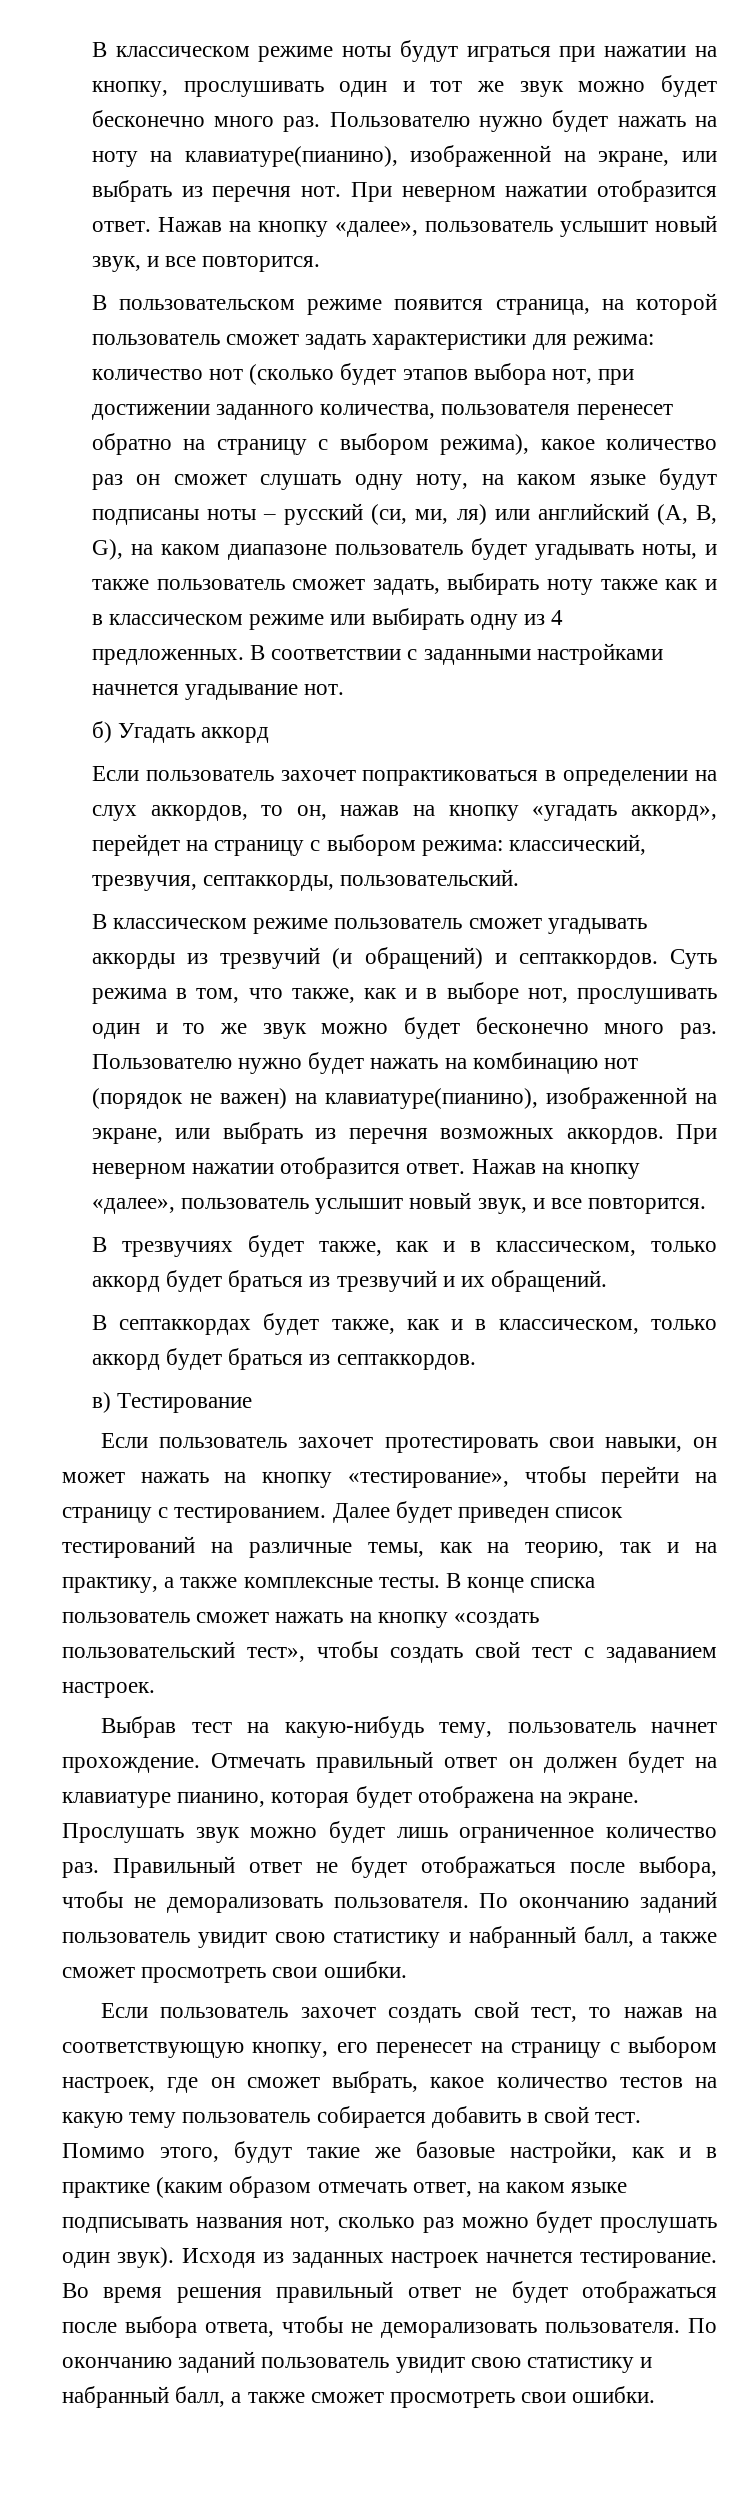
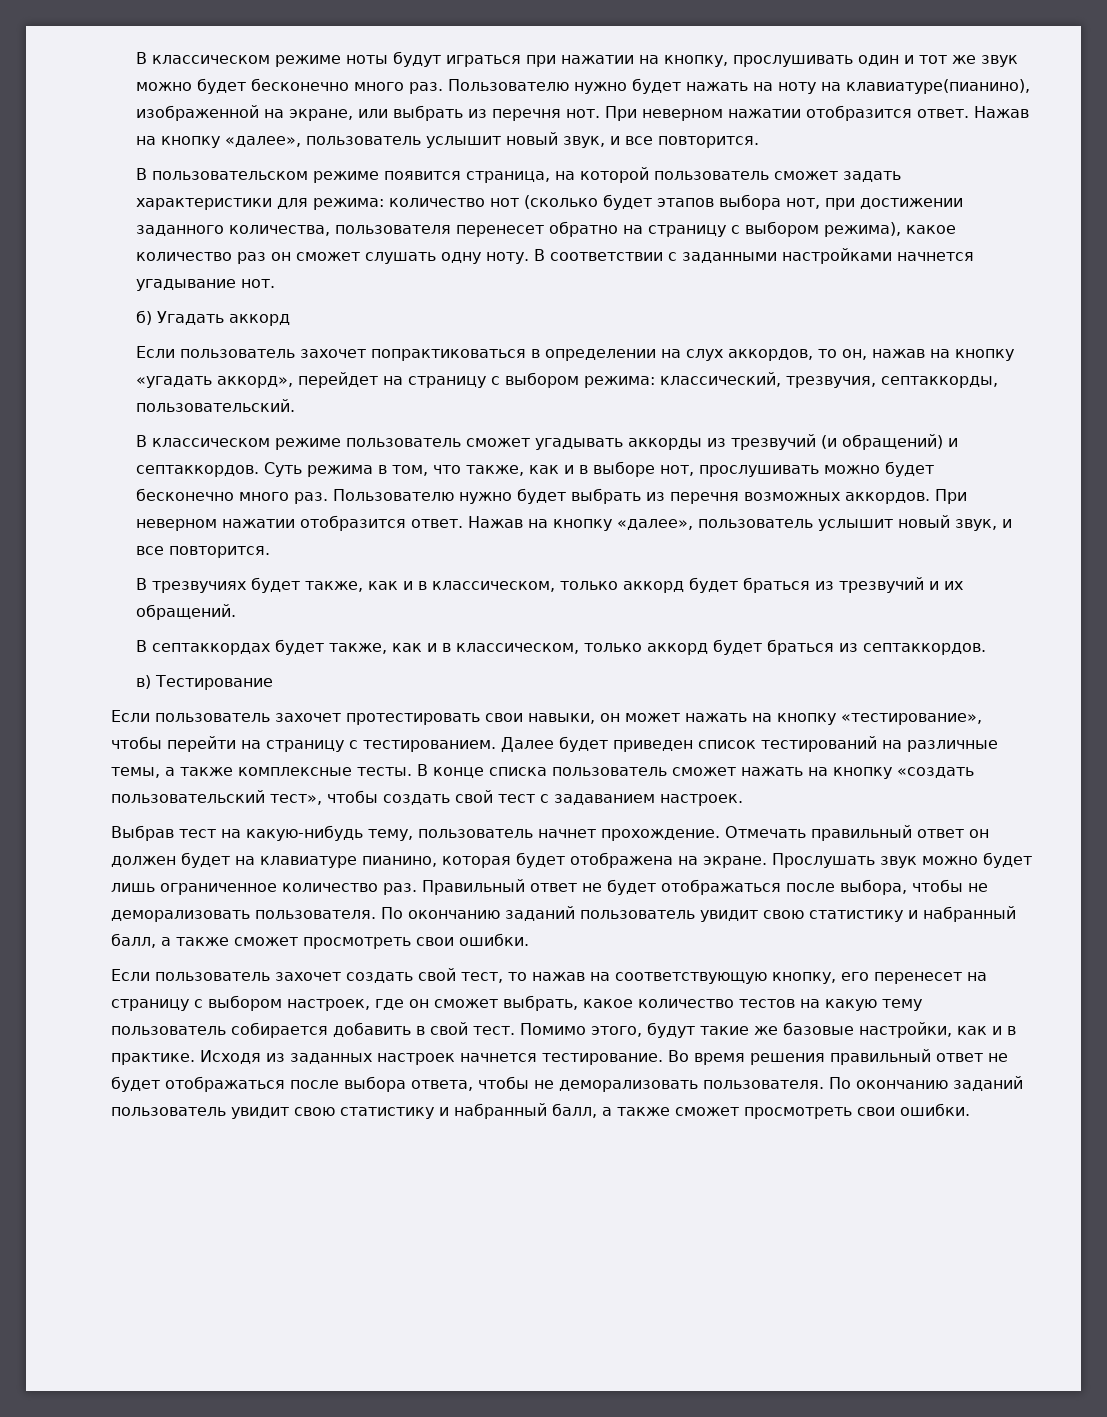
- В пользовательском режиме появится страница, на которой пользователь сможет задать характеристики для режима: количество нот (сколько будет этапов выбора нот, при достижении заданного количества, пользователя перенесет обратно на страницу с выбором режима), какое количество раз он сможет слушать одну ноту, на каком языке будут подписаны ноты – русский (си, ми, ля) или английский (A, B, G), на каком диапазоне пользователь будет угадывать ноты, и также пользователь сможет задать, выбирать ноту также как и в классическом режиме или выбирать одну из 4 предложенных.
+ В пользовательском режиме появится страница, на которой пользователь сможет задать характеристики для режима: количество нот (сколько будет этапов выбора нот, при достижении заданного количества, пользователя перенесет обратно на страницу с выбором режима), какое количество раз он сможет слушать одну ноту.
- Суть режима в том, что также, как и в выборе нот, прослушивать один и то же звук можно будет бесконечно много раз. Пользователю нужно будет нажать на комбинацию нот (порядок не важен) на клавиатуре(пианино), изображенной на экране, или выбрать из перечня возможных аккордов.
+ Суть режима в том, что также, как и в выборе нот, прослушивать можно будет бесконечно много раз. Пользователю нужно будет выбрать из перечня возможных аккордов.
- Далее будет приведен список тестирований на различные темы, как на теорию, так и на практику, а также комплексные тесты.
+ Далее будет приведен список тестирований на различные темы, а также комплексные тесты.
- Помимо этого, будут такие же базовые настройки, как и в практике (каким образом отмечать ответ, на каком языке подписывать названия нот, сколько раз можно будет прослушать один звук).
+ Помимо этого, будут такие же базовые настройки, как и в практике.

